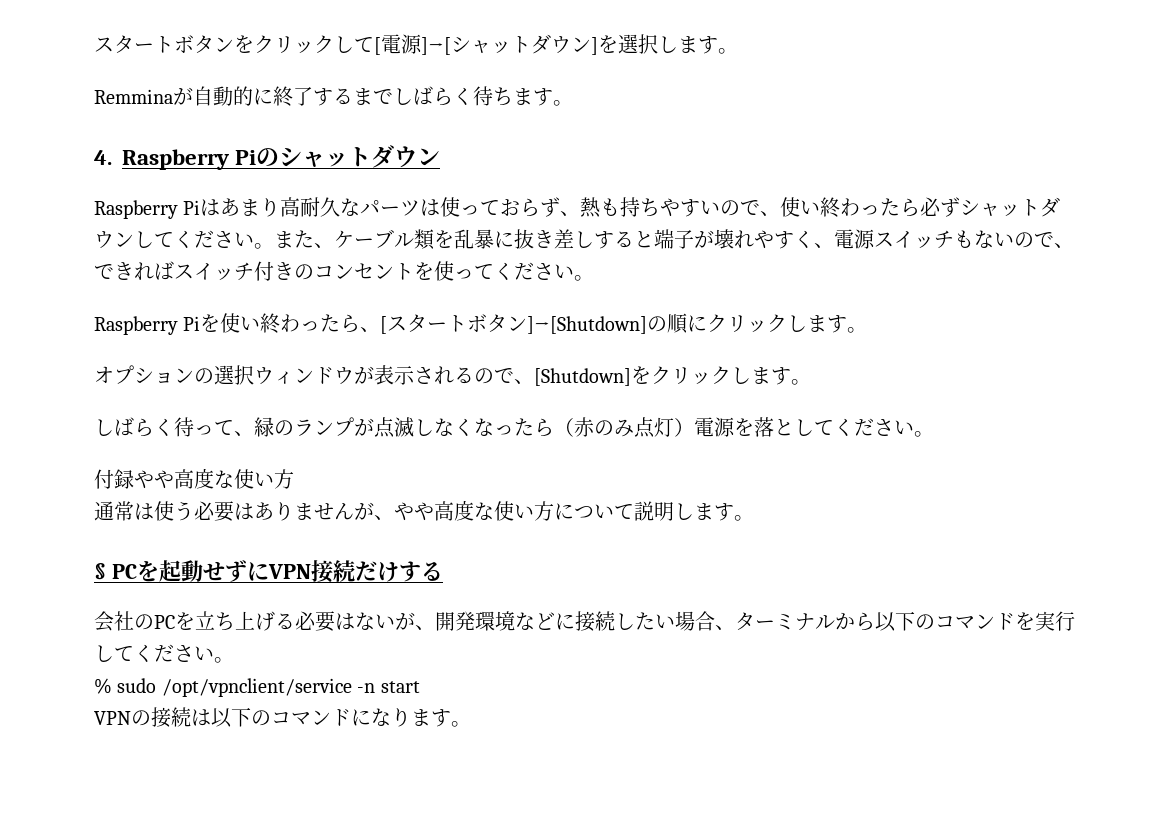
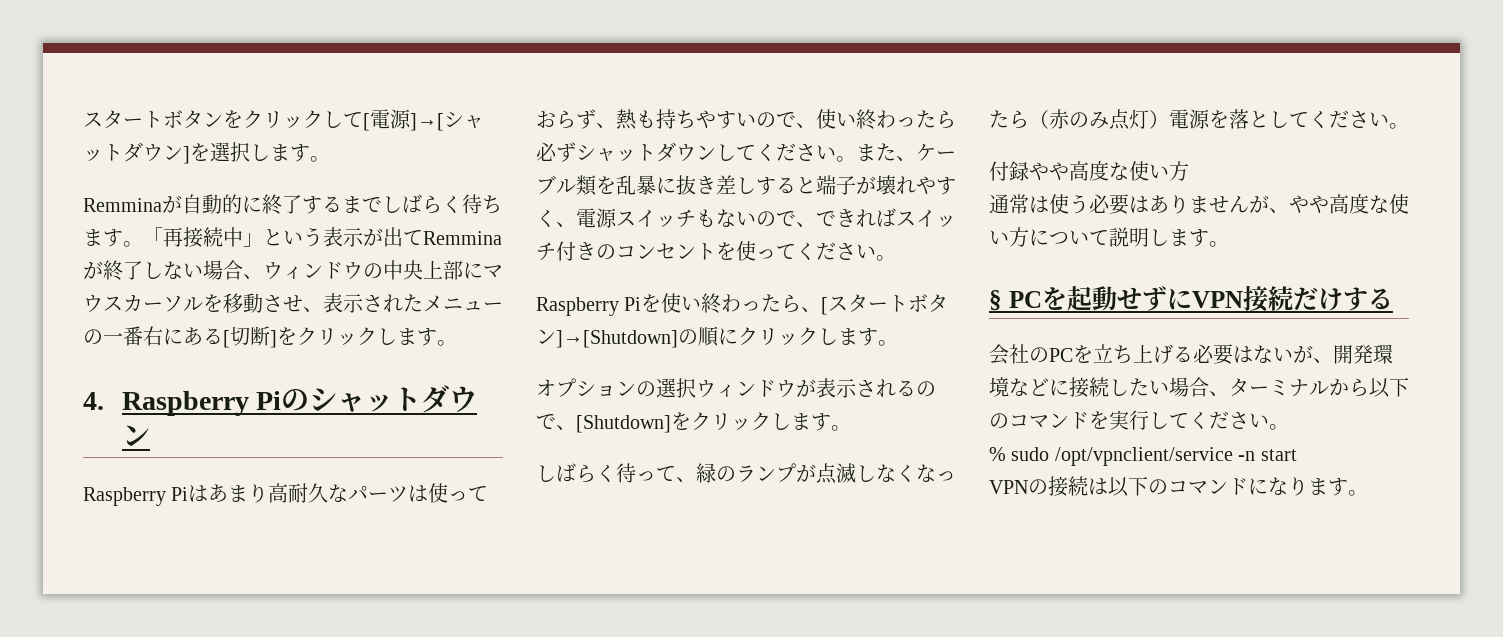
+ 「再接続中」という表示が出てRemminaが終了しない場合、ウィンドウの中央上部にマウスカーソルを移動させ、表示されたメニューの一番右にある[切断]をクリックします。

